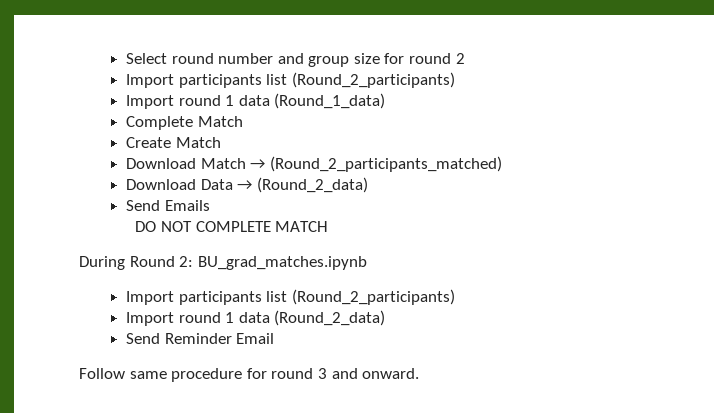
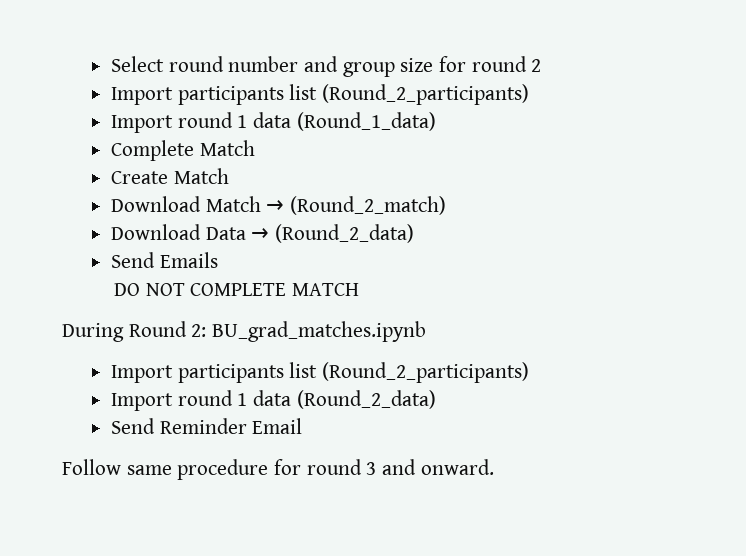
- Download Match → (Round_2_participants_matched)
+ Download Match → (Round_2_match)

